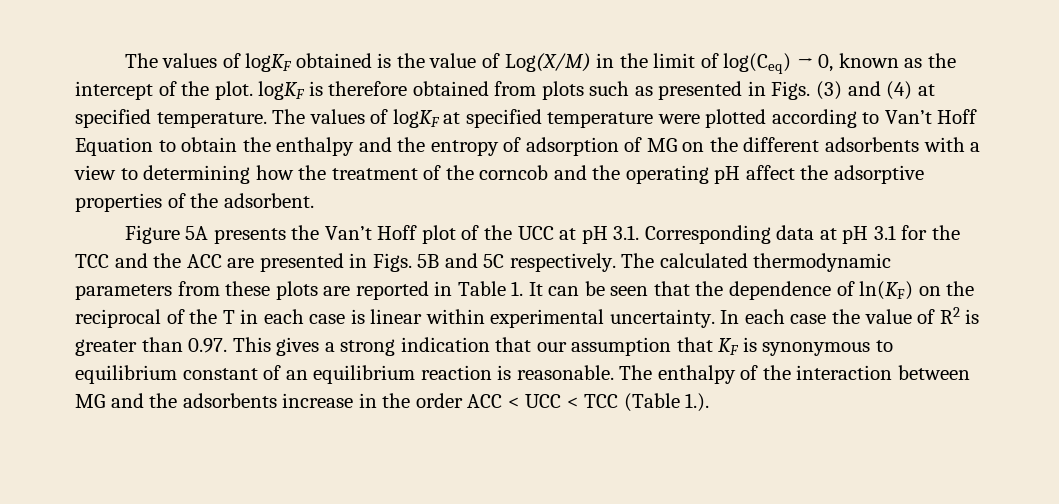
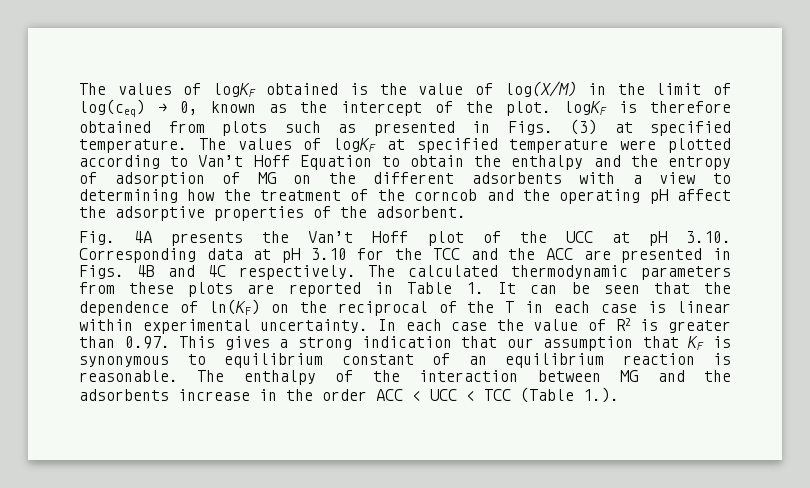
- The values of logKF obtained is the value of Log(X/M) in the limit of log(Ceq) → 0, known as the intercept of the plot. logKF is therefore obtained from plots such as presented in Figs. (3) and (4) at specified temperature.
+ The values of logKF obtained is the value of log(X/M) in the limit of log(ceq) → 0, known as the intercept of the plot. logKF is therefore obtained from plots such as presented in Figs. (3) at specified temperature.
- Figure 5A presents the Van’t Hoff plot of the UCC at pH 3.1. Corresponding data at pH 3.1 for the TCC and the ACC are presented in Figs. 5B and 5C respectively.
+ Fig. 4A presents the Van’t Hoff plot of the UCC at pH 3.10. Corresponding data at pH 3.10 for the TCC and the ACC are presented in Figs. 4B and 4C respectively.

